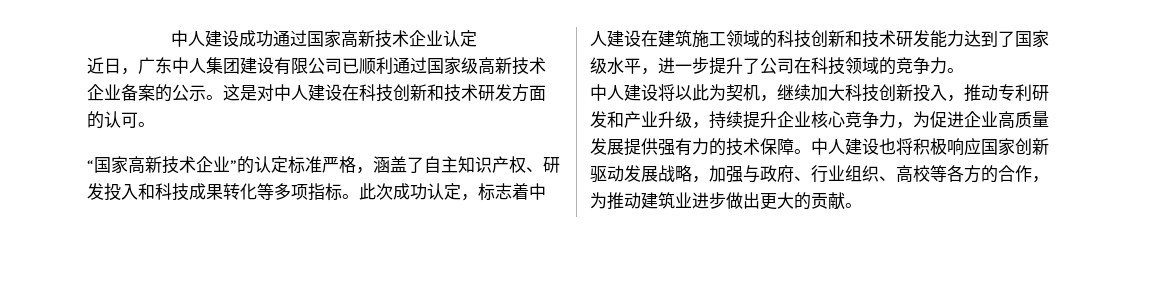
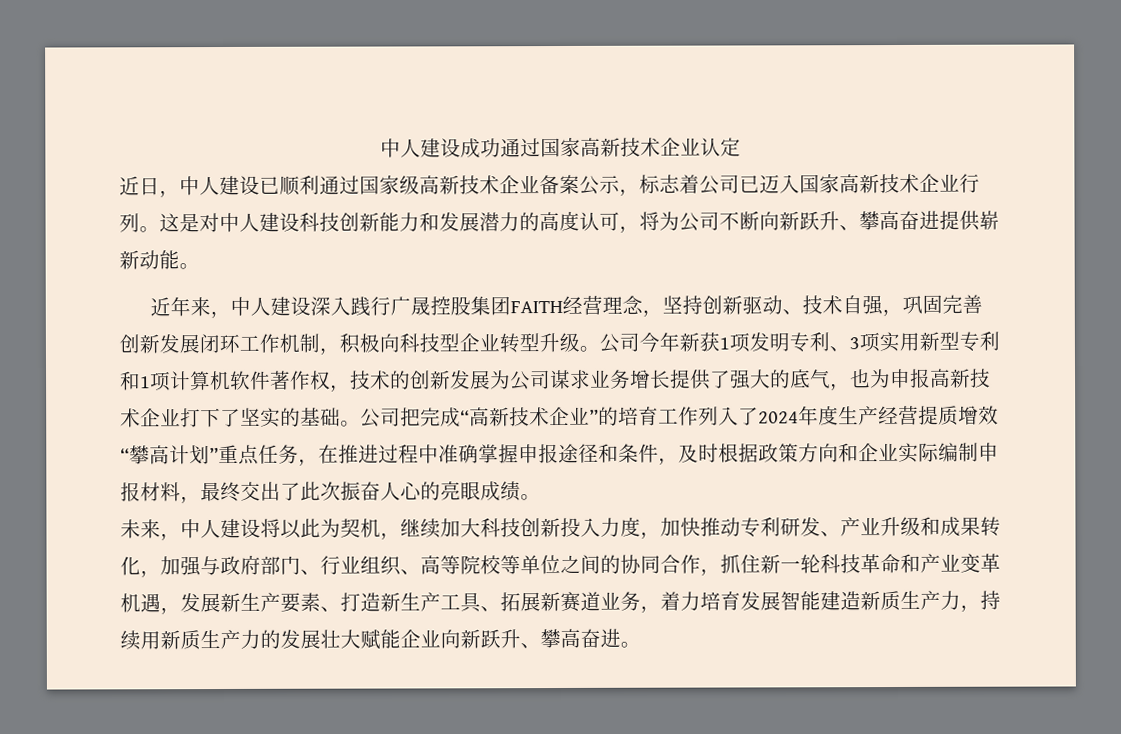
- 近日，广东中人集团建设有限公司已顺利通过国家级高新技术企业备案的公示。
+ 近日，中人建设已顺利通过国家级高新技术企业备案公示，标志着公司已迈入国家高新技术企业行列。
- 这是对中人建设在科技创新和技术研发方面的认可。
- “国家高新技术企业”的认定标准严格，涵盖了自主知识产权、研发投入和科技成果转化等多项指标。此次成功认定，标志着中人建设在建筑施工领域的科技创新和技术研发能力达到了国家级水平，进一步提升了公司在科技领域的竞争力。
- 中人建设将以此为契机，继续加大科技创新投入，推动专利研发和产业升级，持续提升企业核心竞争力，为促进企业高质量发展提供强有力的技术保障。中人建设也将积极响应国家创新驱动发展战略，加强与政府、行业组织、高校等各方的合作，为推动建筑业进步做出更大的贡献。
+ 这是对中人建设科技创新能力和发展潜力的高度认可，将为公司不断向新跃升、攀高奋进提供崭新动能。
+ 近年来，中人建设深入践行广晟控股集团FAITH经营理念，坚持创新驱动、技术自强，巩固完善创新发展闭环工作机制，积极向科技型企业转型升级。公司今年新获1项发明专利、3项实用新型专利和1项计算机软件著作权，技术的创新发展为公司谋求业务增长提供了强大的底气，也为申报高新技术企业打下了坚实的基础。公司把完成“高新技术企业”的培育工作列入了2024年度生产经营提质增效“攀高计划”重点任务，在推进过程中准确掌握申报途径和条件，及时根据政策方向和企业实际编制申报材料，最终交出了此次振奋人心的亮眼成绩。
+ 未来，中人建设将以此为契机，继续加大科技创新投入力度，加快推动专利研发、产业升级和成果转化，加强与政府部门、行业组织、高等院校等单位之间的协同合作，抓住新一轮科技革命和产业变革机遇，发展新生产要素、打造新生产工具、拓展新赛道业务，着力培育发展智能建造新质生产力，持续用新质生产力的发展壮大赋能企业向新跃升、攀高奋进。

